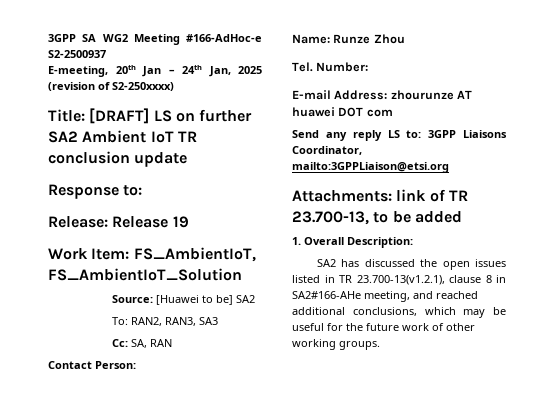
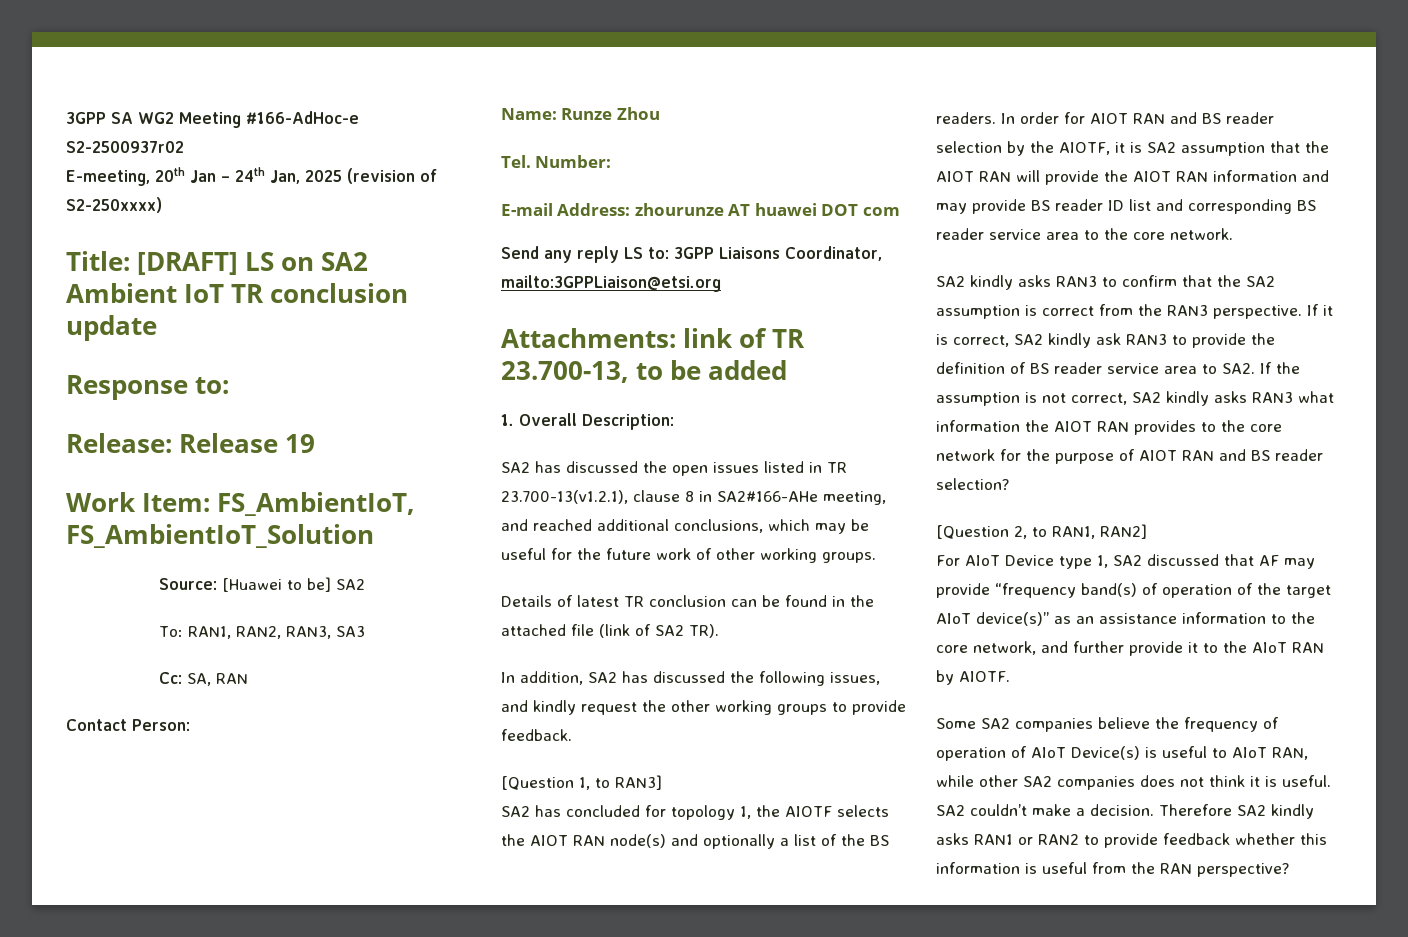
- 3GPP SA WG2 Meeting #166-AdHoc-e S2-2500937
+ 3GPP SA WG2 Meeting #166-AdHoc-e S2-2500937r02
- Title: [DRAFT] LS on further SA2 Ambient IoT TR conclusion update
+ Title: [DRAFT] LS on SA2 Ambient IoT TR conclusion update
- To: RAN2, RAN3, SA3
+ To: RAN1, RAN2, RAN3, SA3
+ Details of latest TR conclusion can be found in the attached file (link of SA2 TR).
+ In addition, SA2 has discussed the following issues, and kindly request the other working groups to provide feedback.
+ [Question 1, to RAN3]
+ SA2 has concluded for topology 1, the AIOTF selects the AIOT RAN node(s) and optionally a list of the BS readers. In order for AIOT RAN and BS reader selection by the AIOTF, it is SA2 assumption that the AIOT RAN will provide the AIOT RAN information and may provide BS reader ID list and corresponding BS reader service area to the core network.
+ SA2 kindly asks RAN3 to confirm that the SA2 assumption is correct from the RAN3 perspective. If it is correct, SA2 kindly ask RAN3 to provide the definition of BS reader service area to SA2. If the assumption is not correct, SA2 kindly asks RAN3 what information the AIOT RAN provides to the core network for the purpose of AIOT RAN and BS reader selection?
+ [Question 2, to RAN1, RAN2]
+ For AIoT Device type 1, SA2 discussed that AF may provide “frequency band(s) of operation of the target AIoT device(s)” as an assistance information to the core network, and further provide it to the AIoT RAN by AIOTF.
+ Some SA2 companies believe the frequency of operation of AIoT Device(s) is useful to AIoT RAN, while other SA2 companies does not think it is useful. SA2 couldn’t make a decision. Therefore SA2 kindly asks RAN1 or RAN2 to provide feedback whether this information is useful from the RAN perspective?

